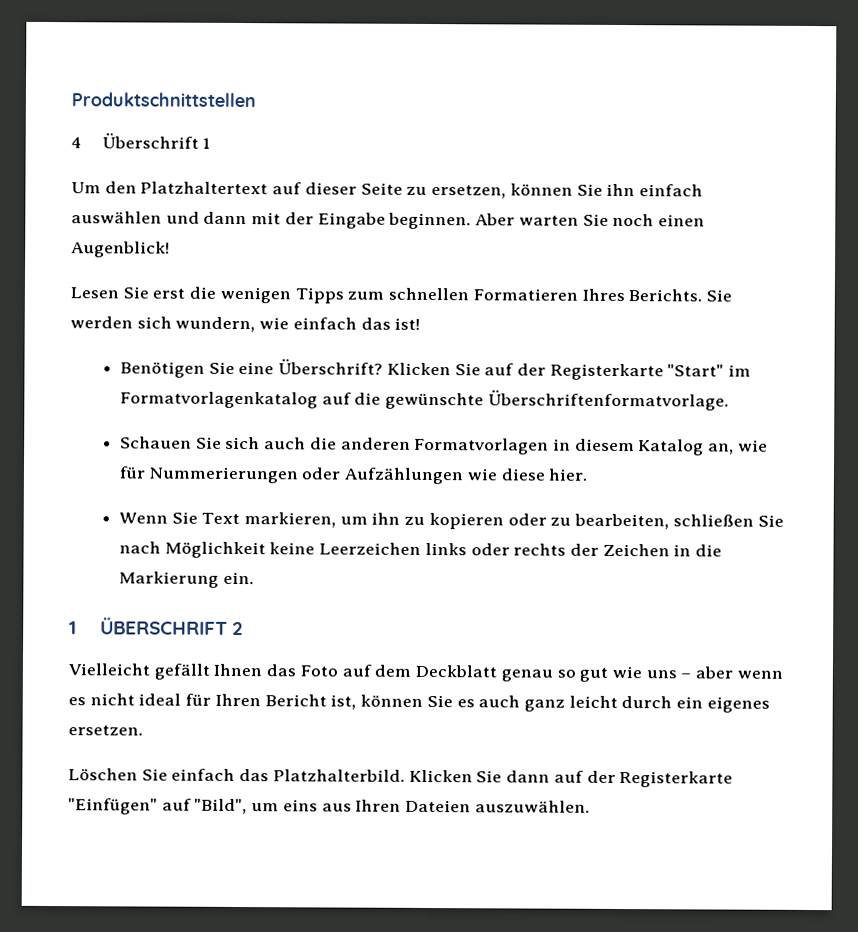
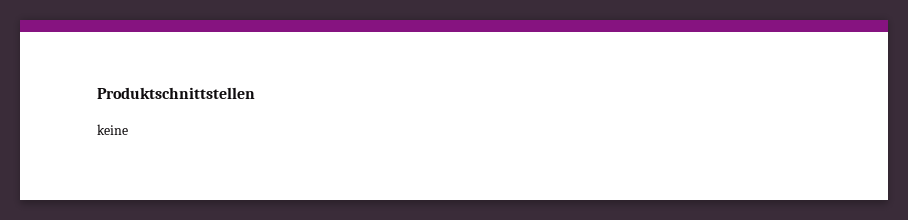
- 4 Überschrift 1
- Um den Platzhaltertext auf dieser Seite zu ersetzen, können Sie ihn einfach auswählen und dann mit der Eingabe beginnen. Aber warten Sie noch einen Augenblick!
- Lesen Sie erst die wenigen Tipps zum schnellen Formatieren Ihres Berichts. Sie werden sich wundern, wie einfach das ist!
- Benötigen Sie eine Überschrift? Klicken Sie auf der Registerkarte "Start" im Formatvorlagenkatalog auf die gewünschte Überschriftenformatvorlage.
- Schauen Sie sich auch die anderen Formatvorlagen in diesem Katalog an, wie für Nummerierungen oder Aufzählungen wie diese hier.
- Wenn Sie Text markieren, um ihn zu kopieren oder zu bearbeiten, schließen Sie nach Möglichkeit keine Leerzeichen links oder rechts der Zeichen in die Markierung ein.
- 1 ÜBERSCHRIFT 2
- Vielleicht gefällt Ihnen das Foto auf dem Deckblatt genau so gut wie uns – aber wenn es nicht ideal für Ihren Bericht ist, können Sie es auch ganz leicht durch ein eigenes ersetzen.
- Löschen Sie einfach das Platzhalterbild. Klicken Sie dann auf der Registerkarte "Einfügen" auf "Bild", um eins aus Ihren Dateien auszuwählen.
+ keine

